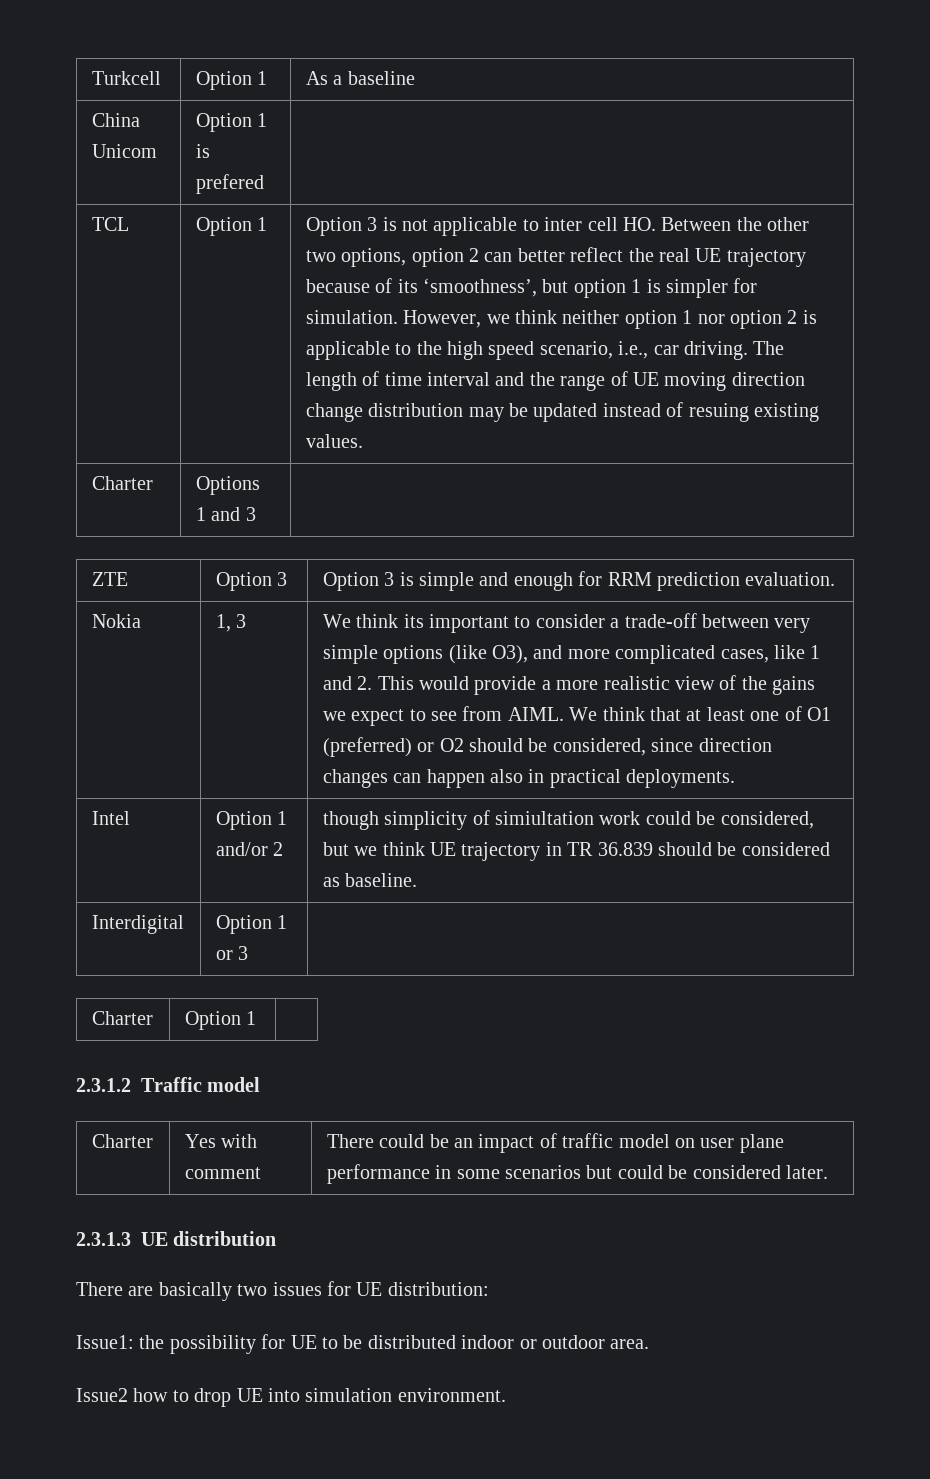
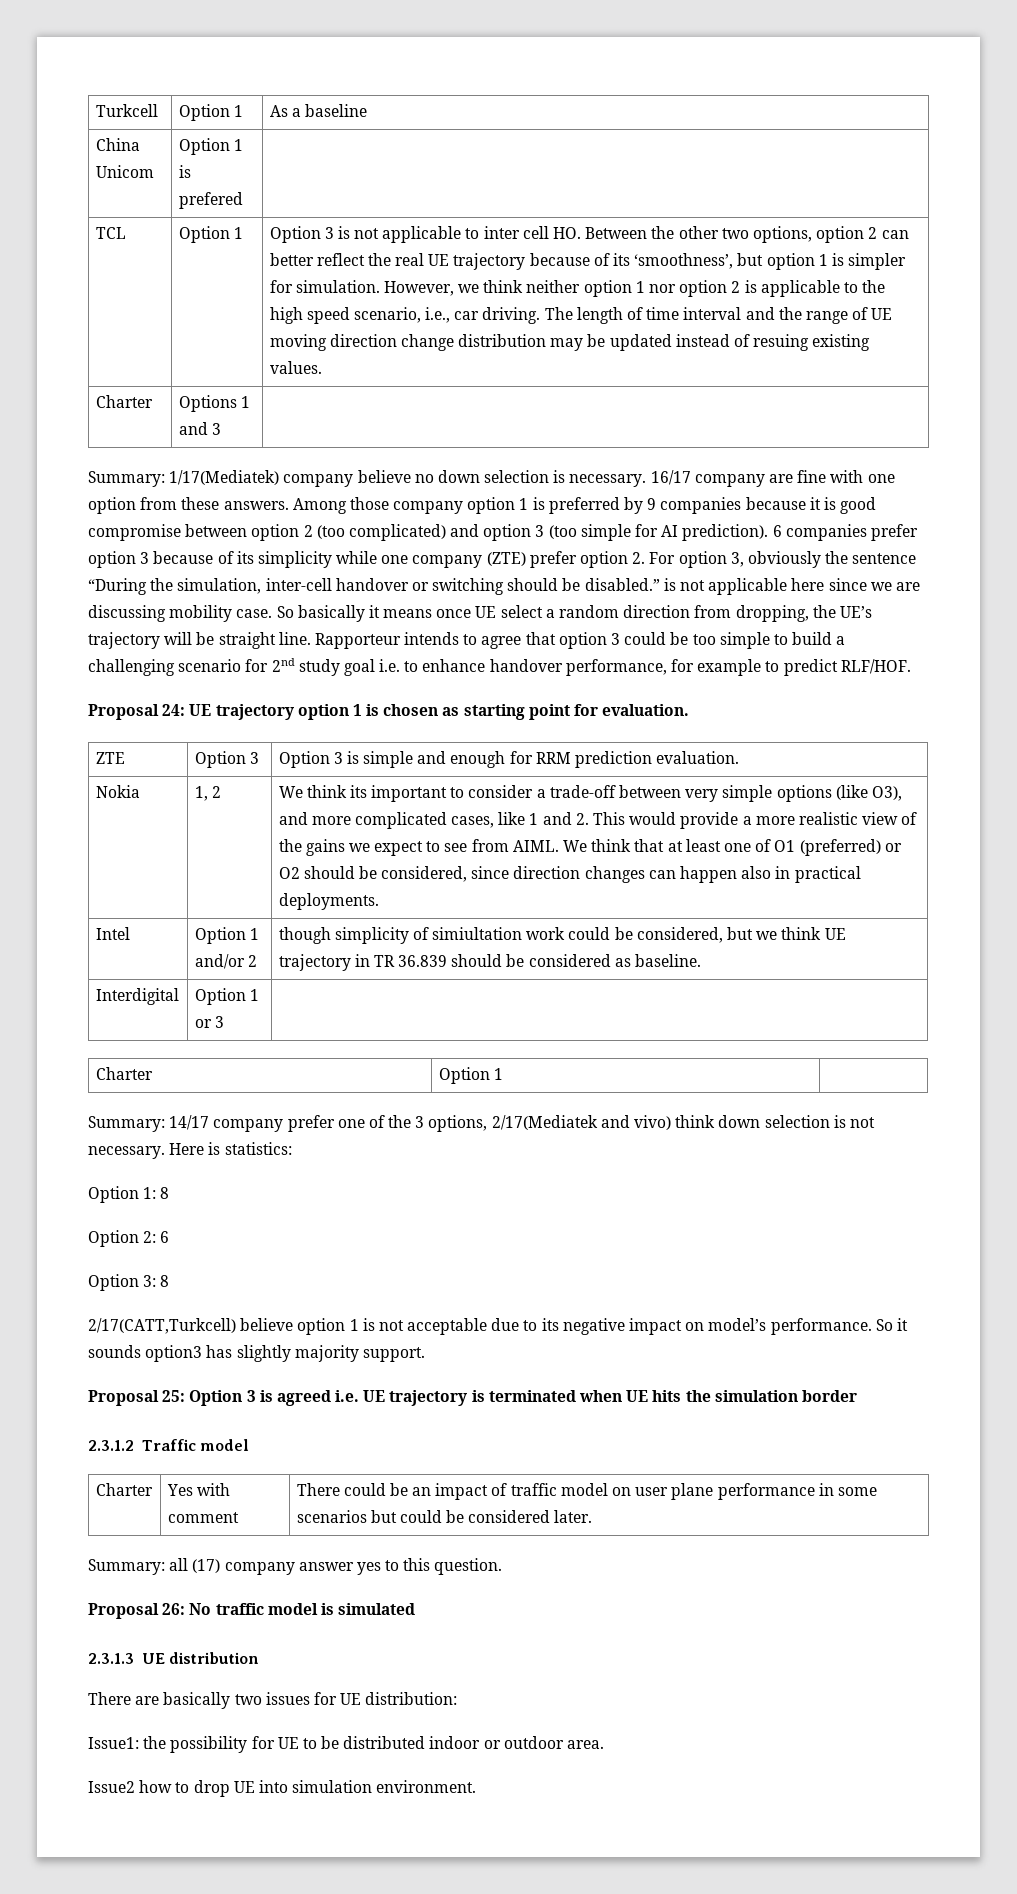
+ Summary: 1/17(Mediatek) company believe no down selection is necessary. 16/17 company are fine with one option from these answers. Among those company option 1 is preferred by 9 companies because it is good compromise between option 2 (too complicated) and option 3 (too simple for AI prediction). 6 companies prefer option 3 because of its simplicity while one company (ZTE) prefer option 2. For option 3, obviously the sentence “During the simulation, inter-cell handover or switching should be disabled.” is not applicable here since we are discussing mobility case. So basically it means once UE select a random direction from dropping, the UE’s trajectory will be straight line. Rapporteur intends to agree that option 3 could be too simple to build a challenging scenario for 2nd study goal i.e. to enhance handover performance, for example to predict RLF/HOF.
+ Proposal 24: UE trajectory option 1 is chosen as starting point for evaluation.
- 1, 3
+ 1, 2
+ Summary: 14/17 company prefer one of the 3 options, 2/17(Mediatek and vivo) think down selection is not necessary. Here is statistics:
+ Option 1: 8
+ Option 2: 6
+ Option 3: 8
+ 2/17(CATT,Turkcell) believe option 1 is not acceptable due to its negative impact on model’s performance. So it sounds option3 has slightly majority support.
+ Proposal 25: Option 3 is agreed i.e. UE trajectory is terminated when UE hits the simulation border
+ Summary: all (17) company answer yes to this question.
+ Proposal 26: No traffic model is simulated

